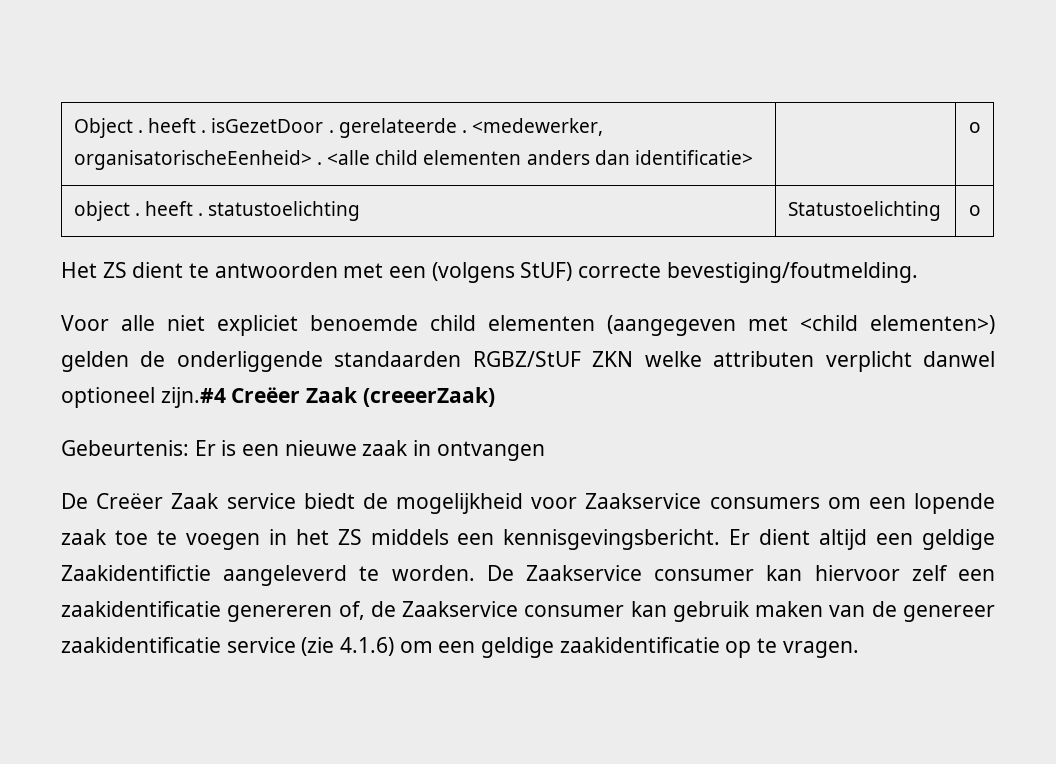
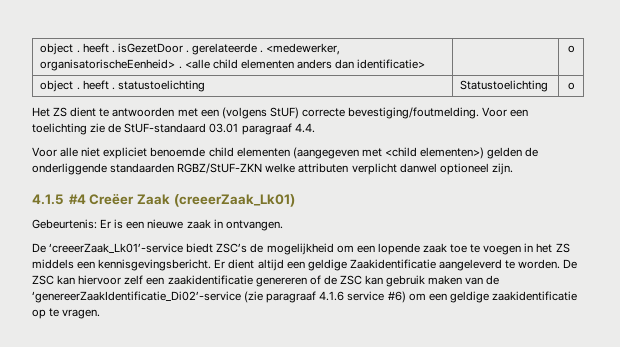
- Object . heeft . isGezetDoor . gerelateerde . <medewerker, organisatorischeEenheid> . <alle child elementen anders dan identificatie> | | o
+ object . heeft . isGezetDoor . gerelateerde . <medewerker, organisatorischeEenheid> . <alle child elementen anders dan identificatie> | | o
+ Voor een toelichting zie de StUF-standaard 03.01 paragraaf 4.4.
- Voor alle niet expliciet benoemde child elementen (aangegeven met <child elementen>) gelden de onderliggende standaarden RGBZ/StUF ZKN welke attributen verplicht danwel optioneel zijn.#4 Creëer Zaak (creeerZaak)
+ Voor alle niet expliciet benoemde child elementen (aangegeven met <child elementen>) gelden de onderliggende standaarden RGBZ/StUF-ZKN welke attributen verplicht danwel optioneel zijn.
+ 4.1.5 #4 Creëer Zaak (creeerZaak_Lk01)
- Gebeurtenis: Er is een nieuwe zaak in ontvangen
- De Creëer Zaak service biedt de mogelijkheid voor Zaakservice consumers om een lopende zaak toe te voegen in het ZS middels een kennisgevingsbericht.
+ Gebeurtenis: Er is een nieuwe zaak in ontvangen.
+ De ‘creeerZaak_Lk01’-service biedt ZSC’s de mogelijkheid om een lopende zaak toe te voegen in het ZS middels een kennisgevingsbericht.
- Er dient altijd een geldige Zaakidentifictie aangeleverd te worden.
+ Er dient altijd een geldige Zaakidentificatie aangeleverd te worden.
- De Zaakservice consumer kan hiervoor zelf een zaakidentificatie genereren of, de Zaakservice consumer kan gebruik maken van de genereer zaakidentificatie service (zie 4.1.6) om een geldige zaakidentificatie op te vragen.
+ De ZSC kan hiervoor zelf een zaakidentificatie genereren of de ZSC kan gebruik maken van de ‘genereerZaakIdentificatie_Di02’-service (zie paragraaf 4.1.6 service #6) om een geldige zaakidentificatie op te vragen.

